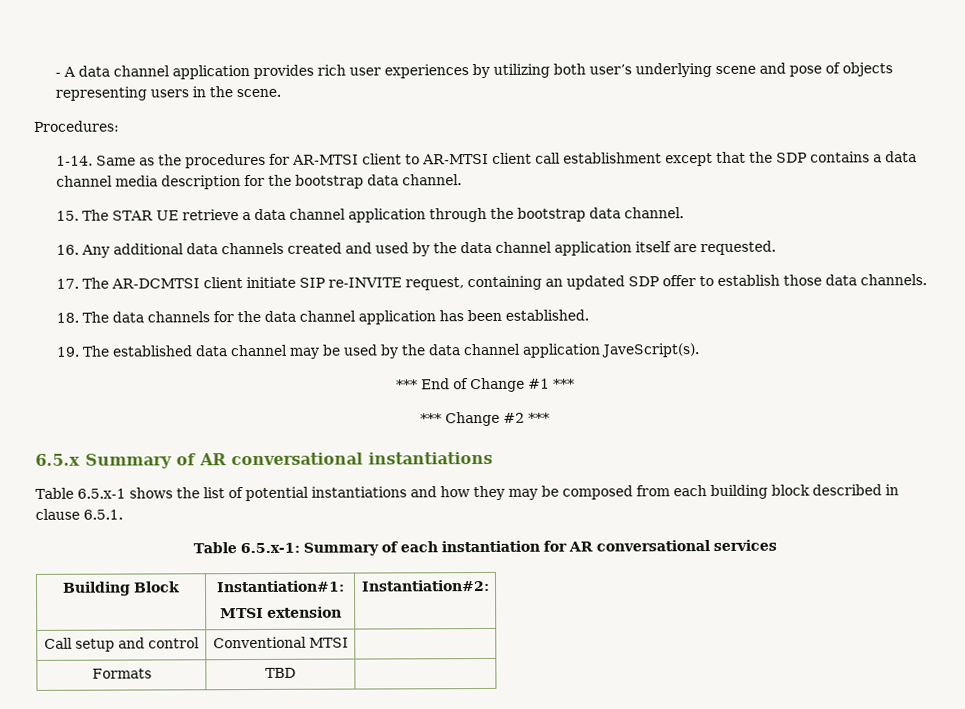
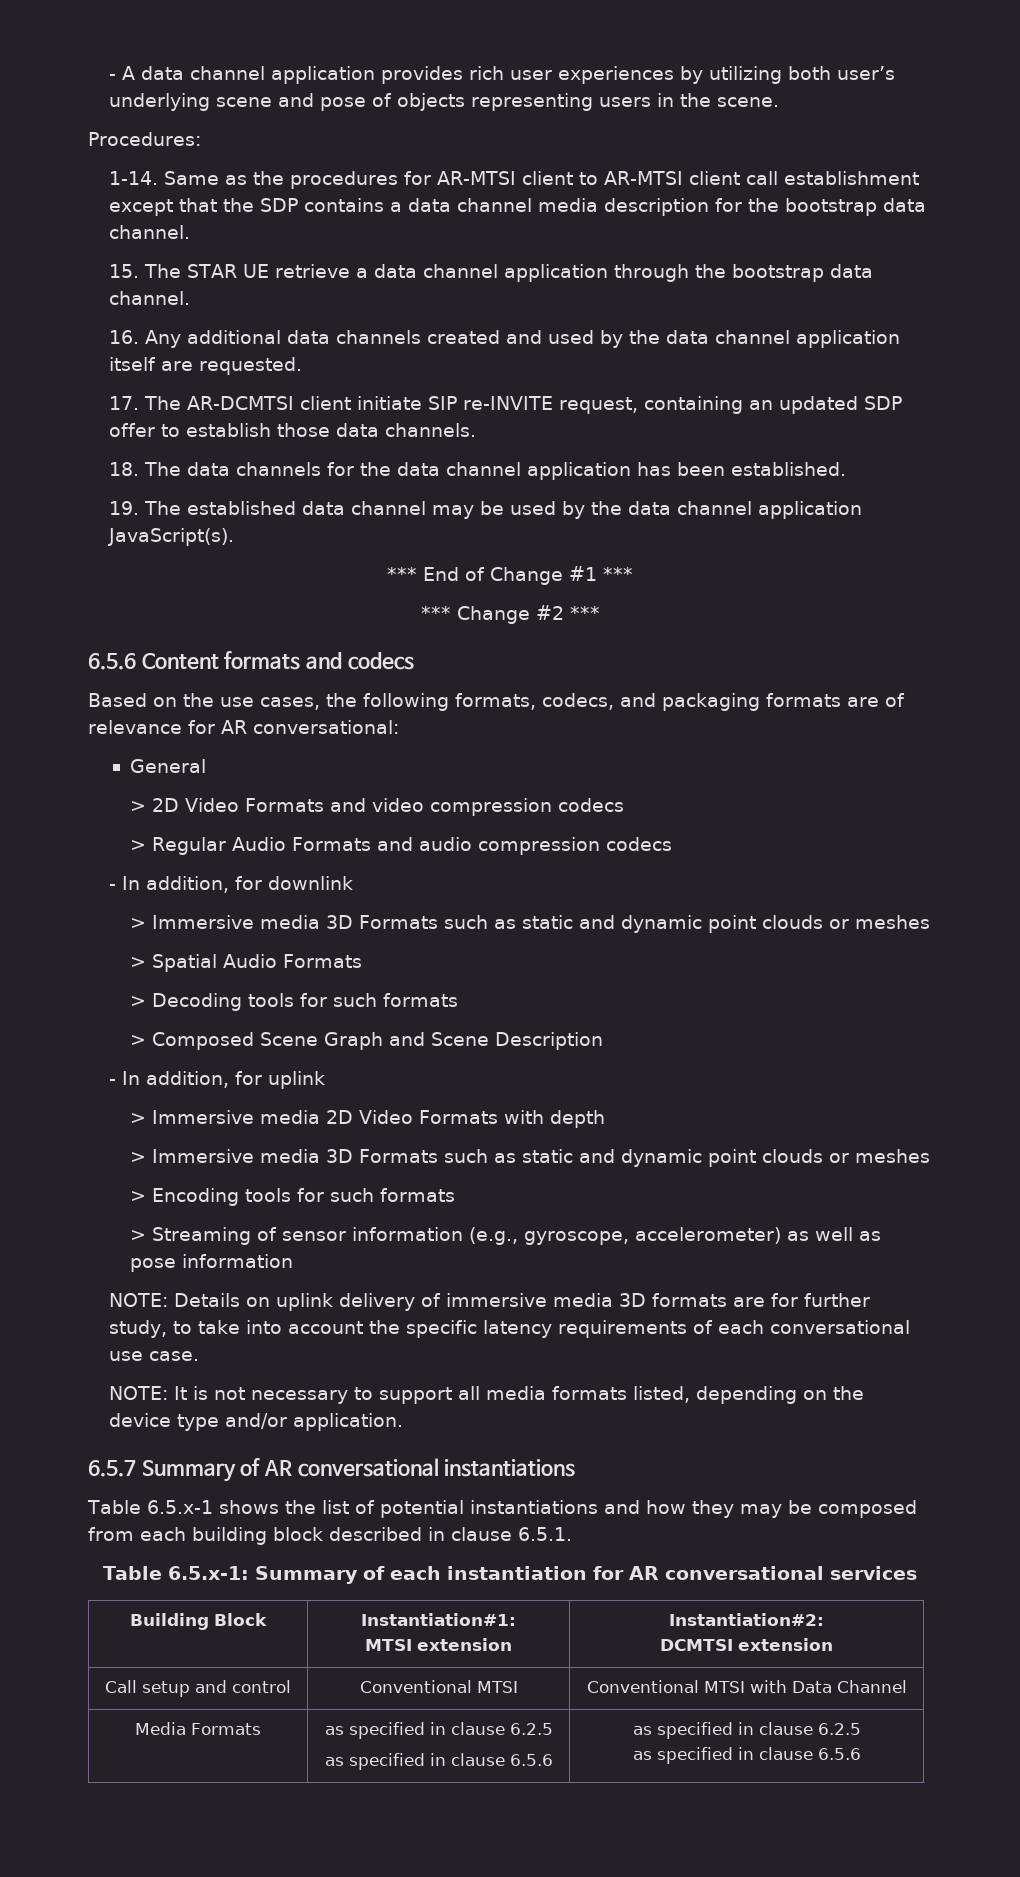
- 19. The established data channel may be used by the data channel application JaveScript(s).
+ 19. The established data channel may be used by the data channel application JavaScript(s).
- 6.5.x Summary of AR conversational instantiations
+ 6.5.6 Content formats and codecs
+ Based on the use cases, the following formats, codecs, and packaging formats are of relevance for AR conversational:
+ General
+ > 2D Video Formats and video compression codecs
+ > Regular Audio Formats and audio compression codecs
+ - In addition, for downlink
+ > Immersive media 3D Formats such as static and dynamic point clouds or meshes
+ > Spatial Audio Formats
+ > Decoding tools for such formats
+ > Composed Scene Graph and Scene Description
+ - In addition, for uplink
+ > Immersive media 2D Video Formats with depth
+ > Immersive media 3D Formats such as static and dynamic point clouds or meshes
+ > Encoding tools for such formats
+ > Streaming of sensor information (e.g., gyroscope, accelerometer) as well as pose information
+ NOTE: Details on uplink delivery of immersive media 3D formats are for further study, to take into account the specific latency requirements of each conversational use case.
+ NOTE: It is not necessary to support all media formats listed, depending on the device type and/or application.
+ 6.5.7 Summary of AR conversational instantiations
  Building Block | Instantiation#1:
  MTSI extension | Instantiation#2:
+ DCMTSI extension
- Call setup and control | Conventional MTSI |
- Formats | TBD |
+ Call setup and control | Conventional MTSI | Conventional MTSI with Data Channel
+ Media Formats | as specified in clause 6.2.5
+ as specified in clause 6.5.6 | as specified in clause 6.2.5
+ as specified in clause 6.5.6

